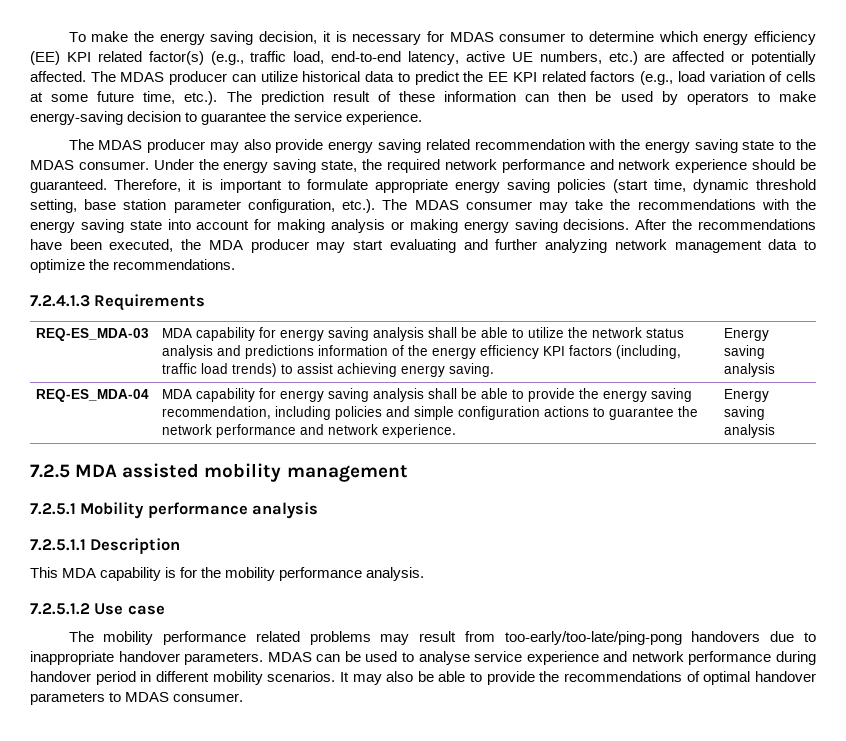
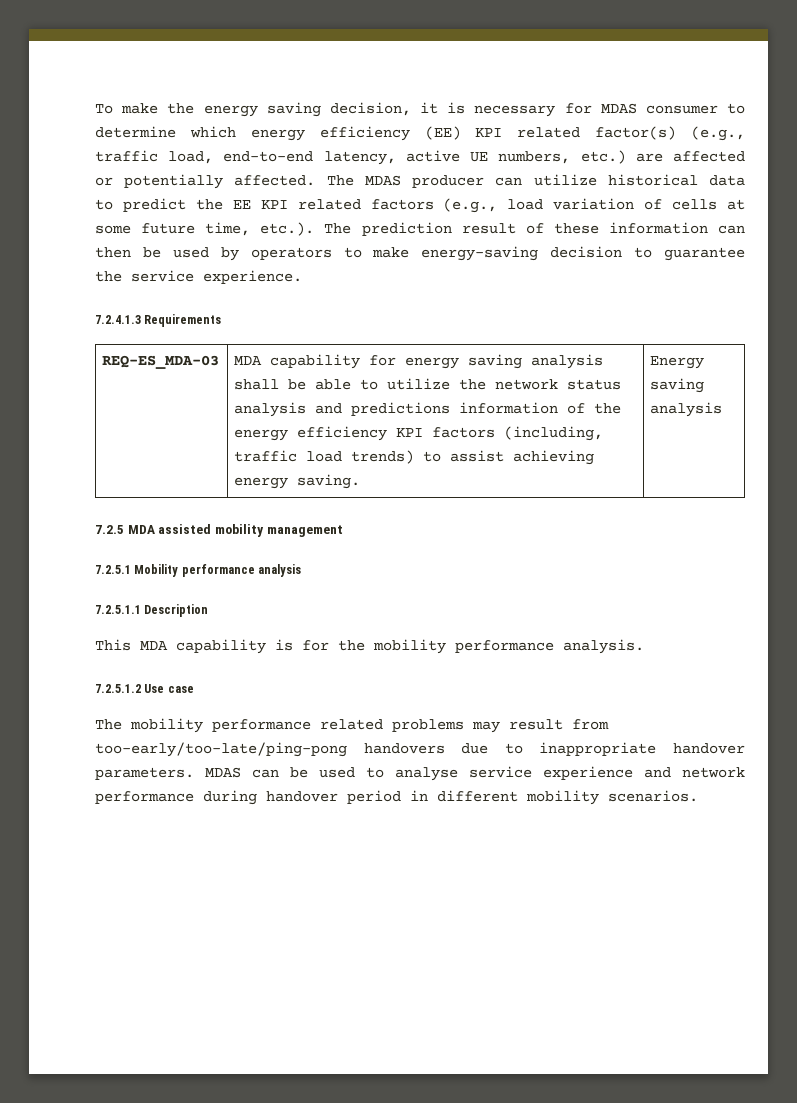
- The MDAS producer may also provide energy saving related recommendation with the energy saving state to the MDAS consumer. Under the energy saving state, the required network performance and network experience should be guaranteed. Therefore, it is important to formulate appropriate energy saving policies (start time, dynamic threshold setting, base station parameter configuration, etc.). The MDAS consumer may take the recommendations with the energy saving state into account for making analysis or making energy saving decisions. After the recommendations have been executed, the MDA producer may start evaluating and further analyzing network management data to optimize the recommendations.
- REQ-ES_MDA-04 | MDA capability for energy saving analysis shall be able to provide the energy saving recommendation, including policies and simple configuration actions to guarantee the network performance and network experience. | Energy saving analysis
- It may also be able to provide the recommendations of optimal handover parameters to MDAS consumer.

